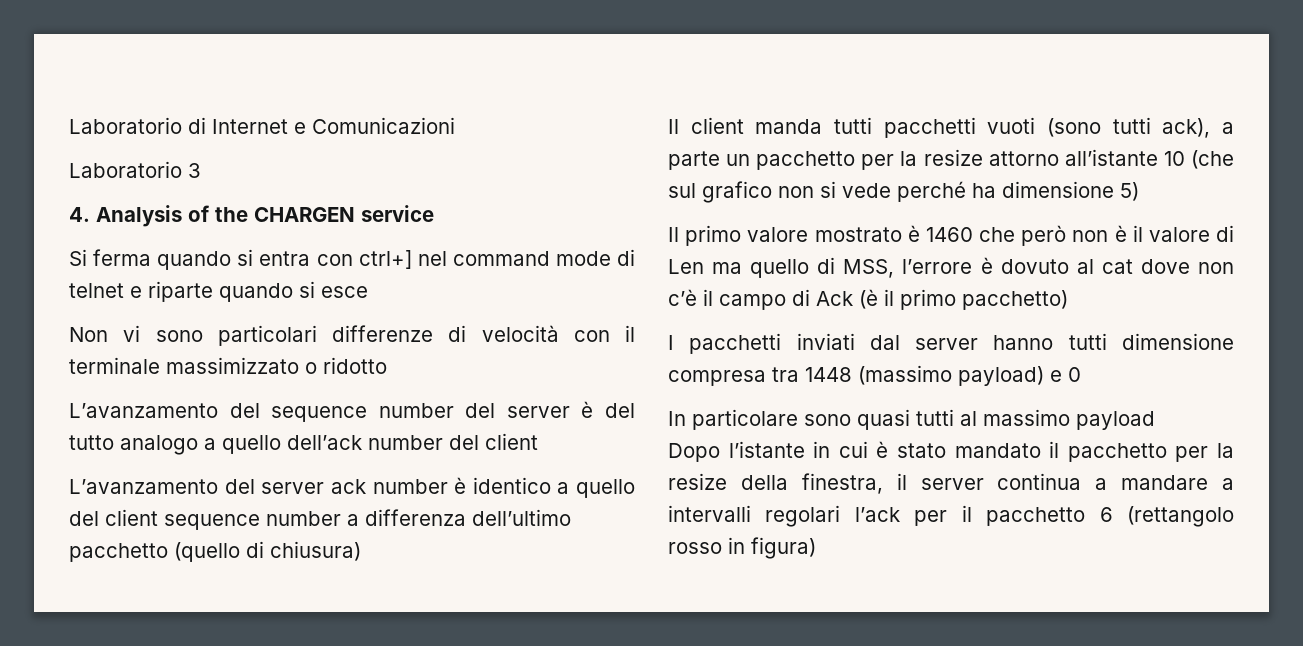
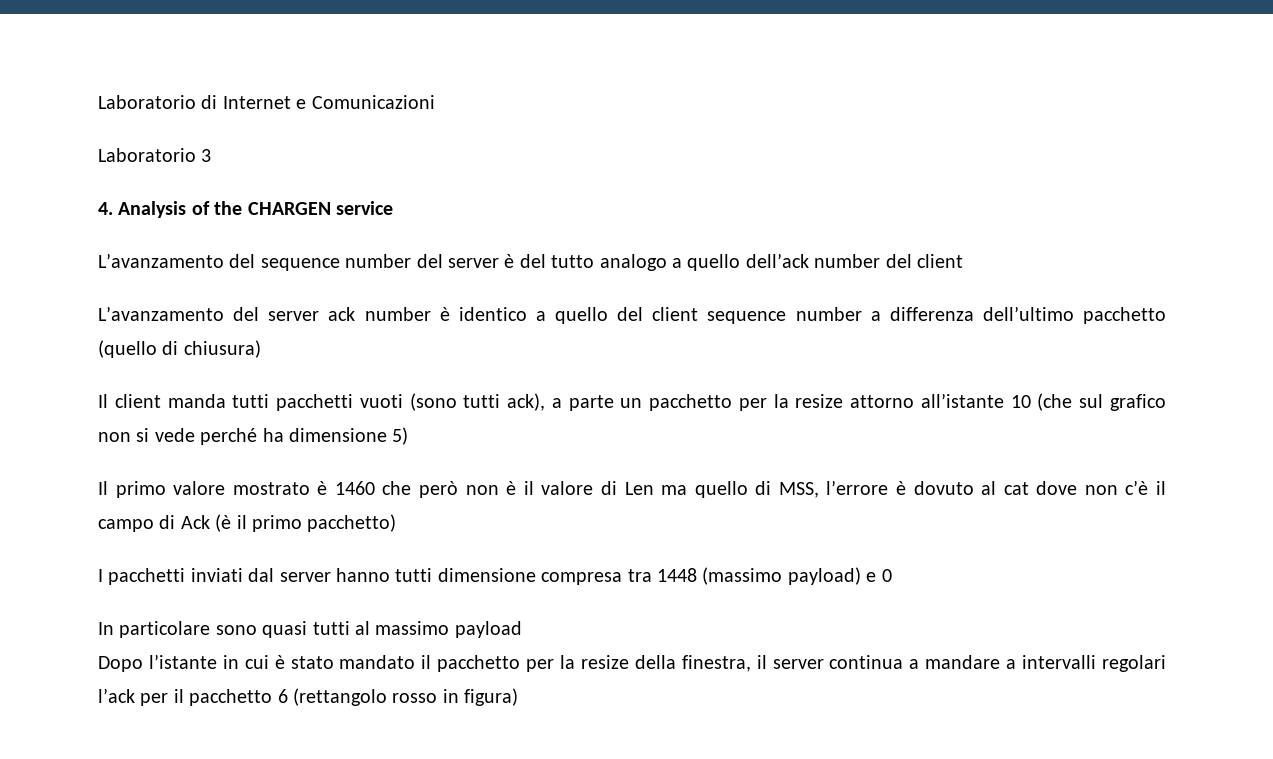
- Si ferma quando si entra con ctrl+] nel command mode di telnet e riparte quando si esce
- Non vi sono particolari differenze di velocità con il terminale massimizzato o ridotto

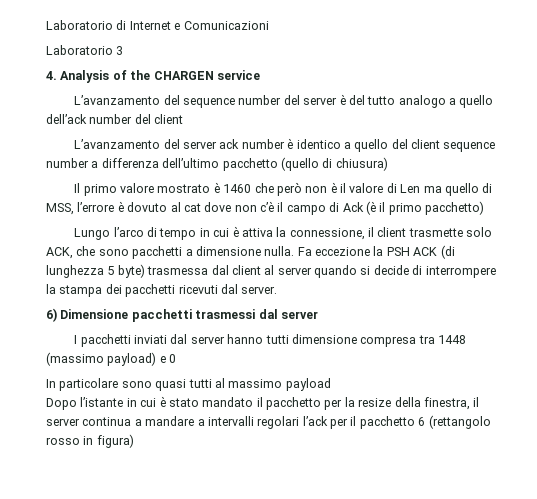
- Il client manda tutti pacchetti vuoti (sono tutti ack), a parte un pacchetto per la resize attorno all’istante 10 (che sul grafico non si vede perché ha dimensione 5)
+ Lungo l’arco di tempo in cui è attiva la connessione, il client trasmette solo ACK, che sono pacchetti a dimensione nulla. Fa eccezione la PSH ACK (di lunghezza 5 byte) trasmessa dal client al server quando si decide di interrompere la stampa dei pacchetti ricevuti dal server.
+ 6) Dimensione pacchetti trasmessi dal server

